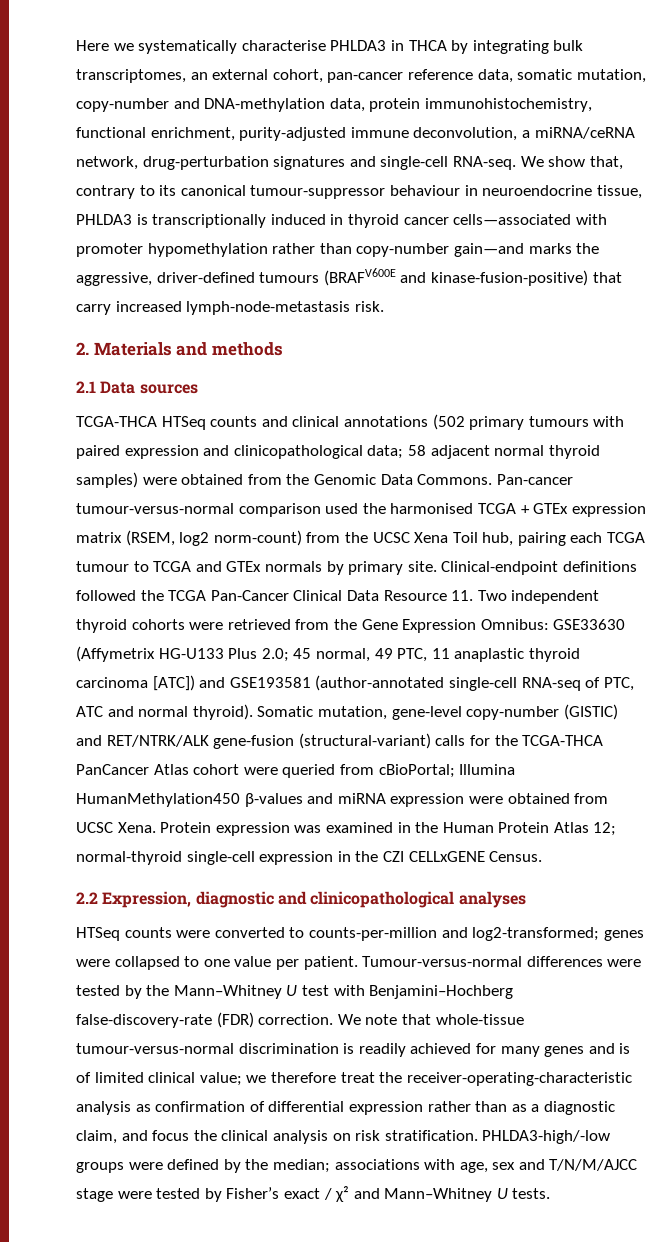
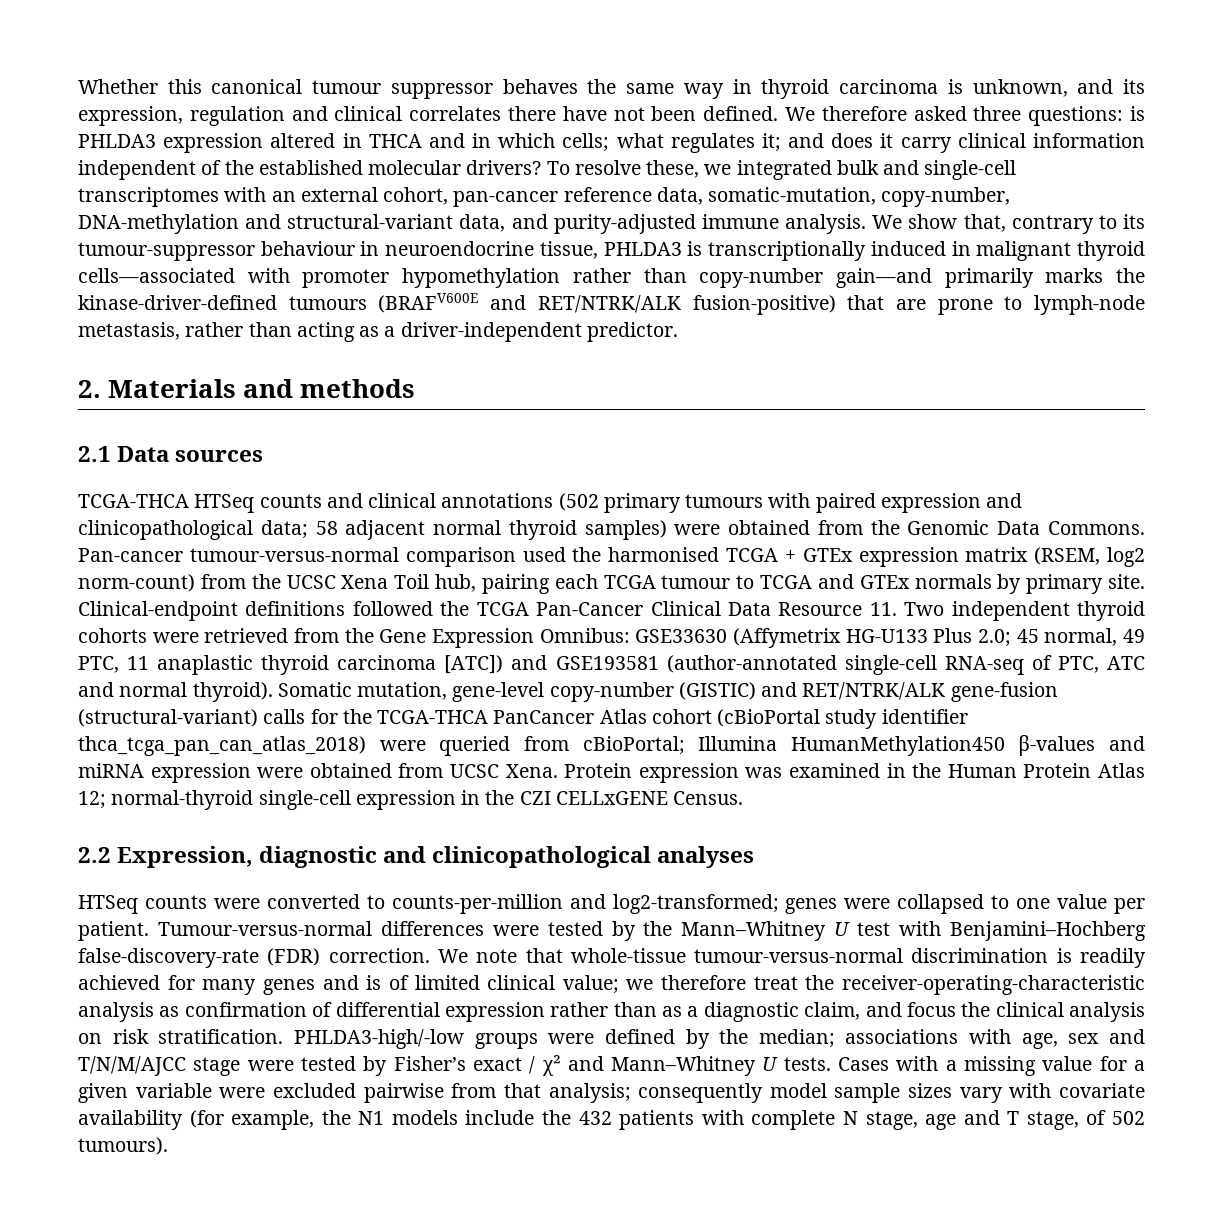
- Here we systematically characterise PHLDA3 in THCA by integrating bulk transcriptomes, an external cohort, pan-cancer reference data, somatic mutation, copy-number and DNA-methylation data, protein immunohistochemistry, functional enrichment, purity-adjusted immune deconvolution, a miRNA/ceRNA network, drug-perturbation signatures and single-cell RNA-seq.
+ Whether this canonical tumour suppressor behaves the same way in thyroid carcinoma is unknown, and its expression, regulation and clinical correlates there have not been defined. We therefore asked three questions: is PHLDA3 expression altered in THCA and in which cells; what regulates it; and does it carry clinical information independent of the established molecular drivers? To resolve these, we integrated bulk and single-cell transcriptomes with an external cohort, pan-cancer reference data, somatic-mutation, copy-number, DNA-methylation and structural-variant data, and purity-adjusted immune analysis.
- We show that, contrary to its canonical tumour-suppressor behaviour in neuroendocrine tissue, PHLDA3 is transcriptionally induced in thyroid cancer cells—associated with promoter hypomethylation rather than copy-number gain—and marks the aggressive, driver-defined tumours (BRAFV600E and kinase-fusion-positive) that carry increased lymph-node-metastasis risk.
+ We show that, contrary to its tumour-suppressor behaviour in neuroendocrine tissue, PHLDA3 is transcriptionally induced in malignant thyroid cells—associated with promoter hypomethylation rather than copy-number gain—and primarily marks the kinase-driver-defined tumours (BRAFV600E and RET/NTRK/ALK fusion-positive) that are prone to lymph-node metastasis, rather than acting as a driver-independent predictor.
- Somatic mutation, gene-level copy-number (GISTIC) and RET/NTRK/ALK gene-fusion (structural-variant) calls for the TCGA-THCA PanCancer Atlas cohort were queried from cBioPortal; Illumina HumanMethylation450 β-values and miRNA expression were obtained from UCSC Xena.
+ Somatic mutation, gene-level copy-number (GISTIC) and RET/NTRK/ALK gene-fusion (structural-variant) calls for the TCGA-THCA PanCancer Atlas cohort (cBioPortal study identifier thca_tcga_pan_can_atlas_2018) were queried from cBioPortal; Illumina HumanMethylation450 β-values and miRNA expression were obtained from UCSC Xena.
+ Cases with a missing value for a given variable were excluded pairwise from that analysis; consequently model sample sizes vary with covariate availability (for example, the N1 models include the 432 patients with complete N stage, age and T stage, of 502 tumours).

